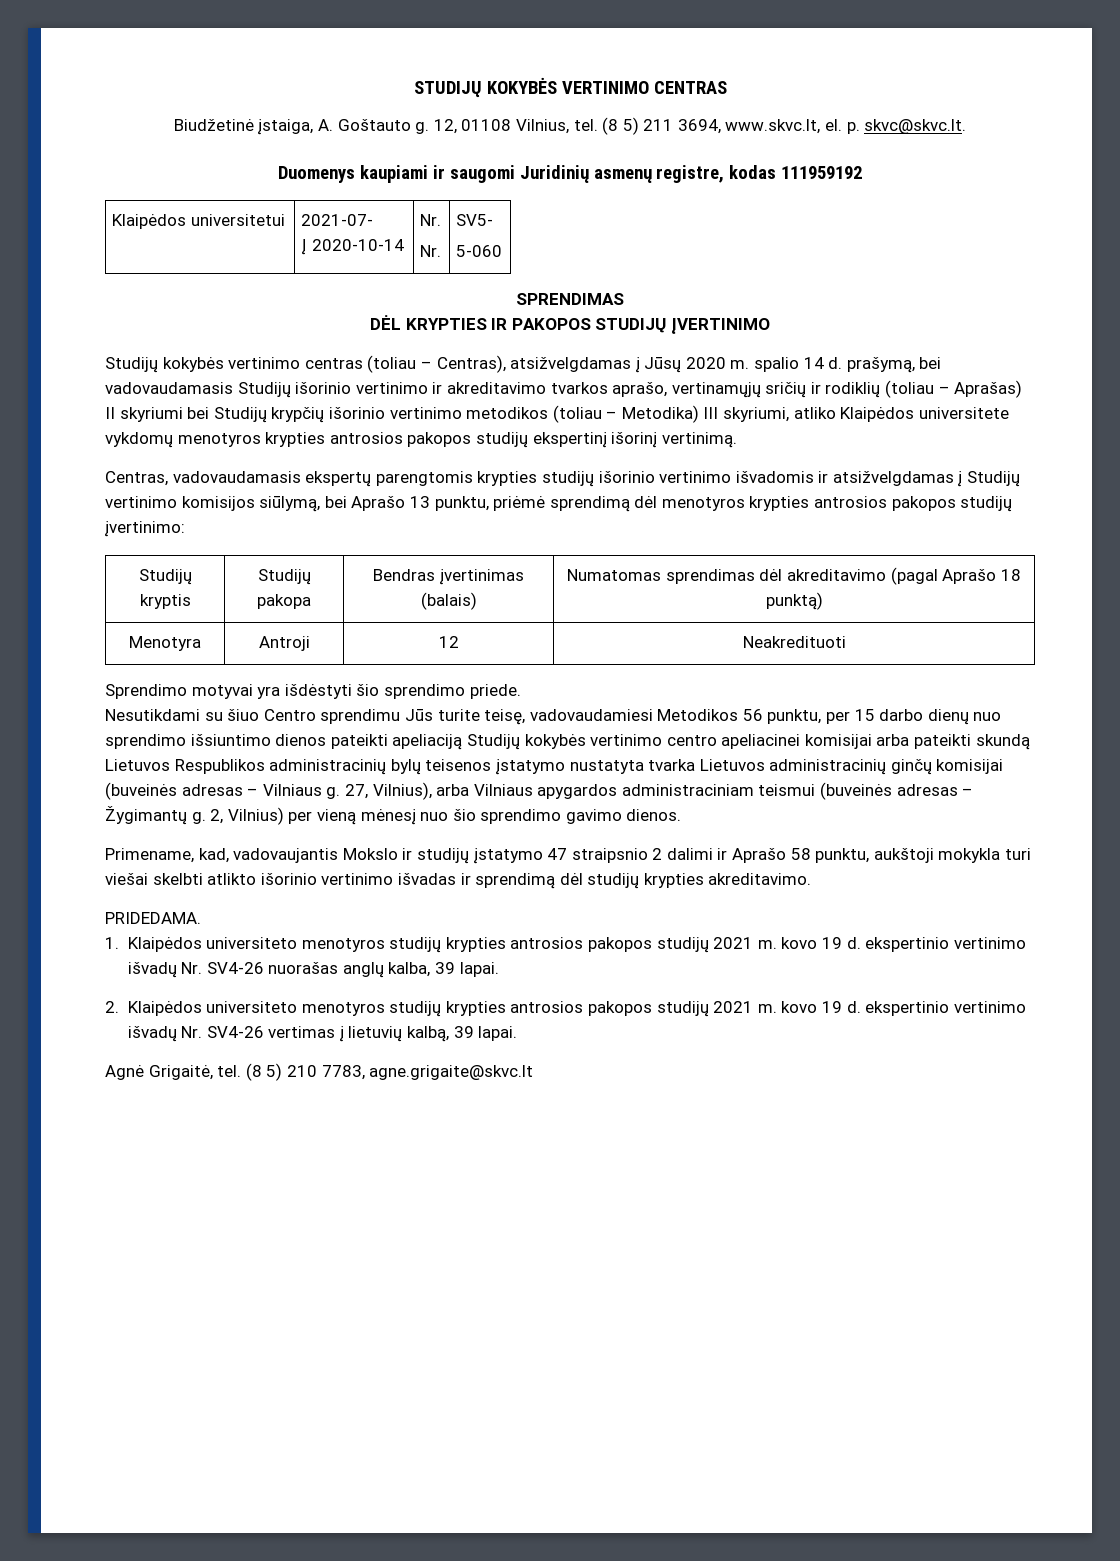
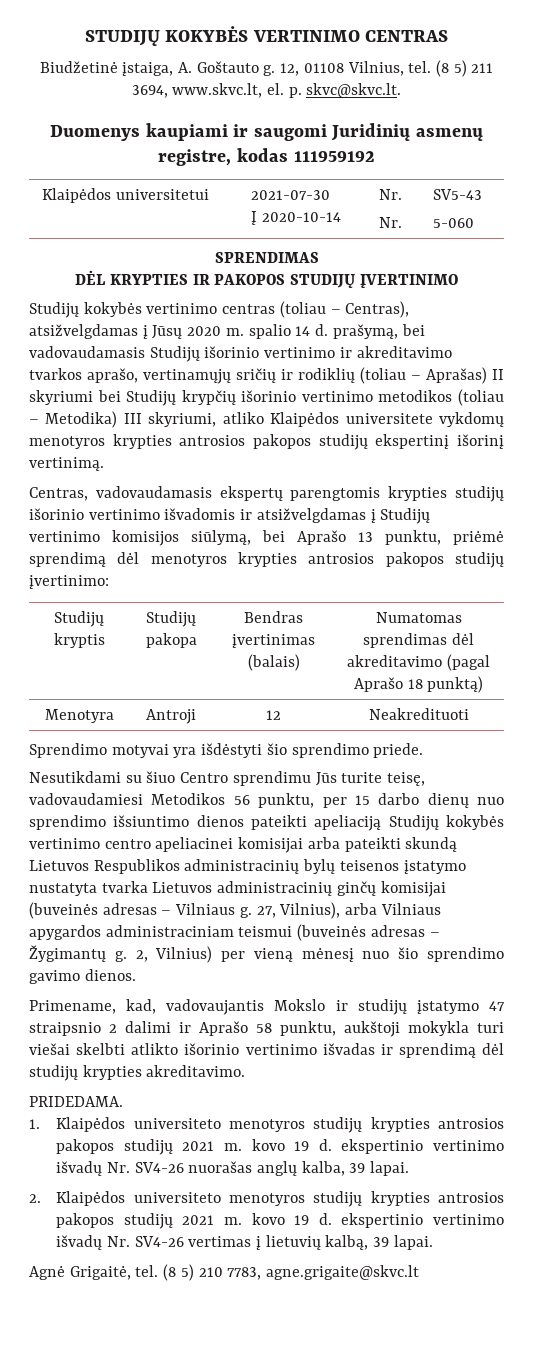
- Klaipėdos universitetui | 2021-07-
+ Klaipėdos universitetui | 2021-07-30
  Į 2020-10-14 | Nr.
- Nr. | SV5-
+ Nr. | SV5-43

